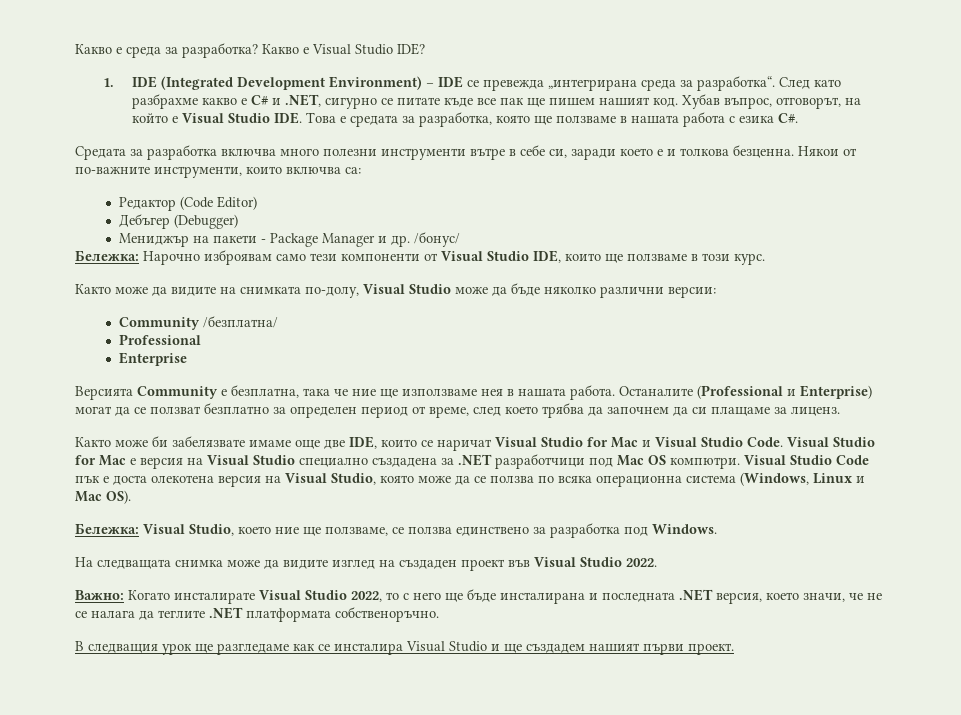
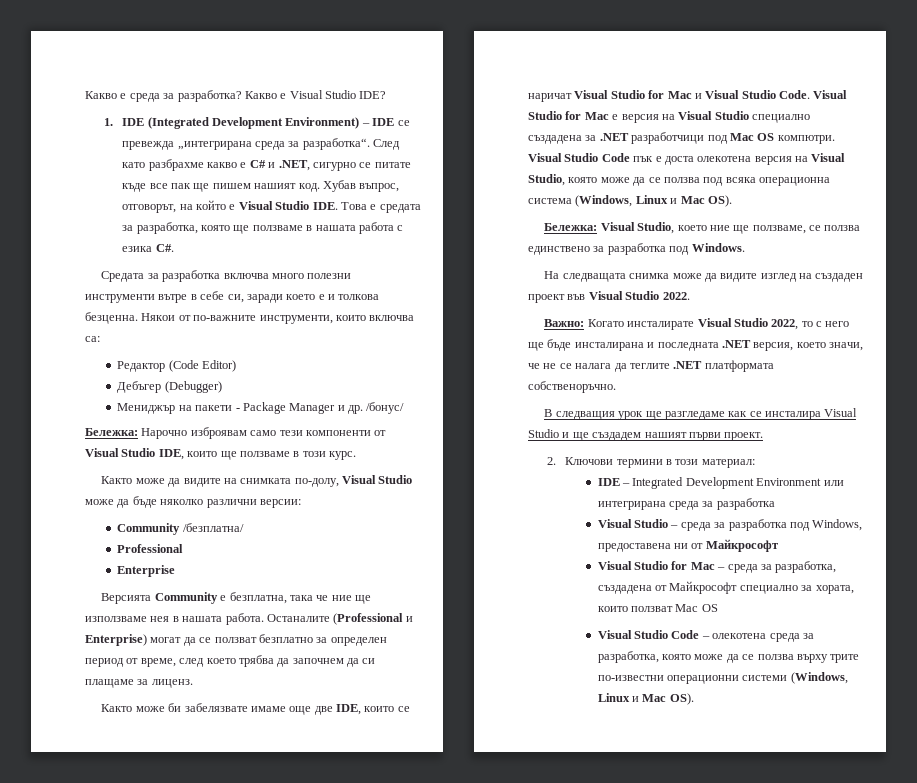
- Visual Studio Code пък е доста олекотена версия на Visual Studio, която може да се ползва по всяка операционна система (Windows, Linux и Mac OS).
+ Visual Studio Code пък е доста олекотена версия на Visual Studio, която може да се ползва под всяка операционна система (Windows, Linux и Mac OS).
+ 2. Ключови термини в този материал:
+ IDE – Integrated Development Environment или интегрирана среда за разработка
+ Visual Studio – среда за разработка под Windows, предоставена ни от Майкрософт
+ Visual Studio for Mac – среда за разработка, създадена от Майкрософт специално за хората, които ползват Mac OS
+ Visual Studio Code – олекотена среда за разработка, която може да се ползва върху трите по-известни операционни системи (Windows, Linux и Mac OS).

